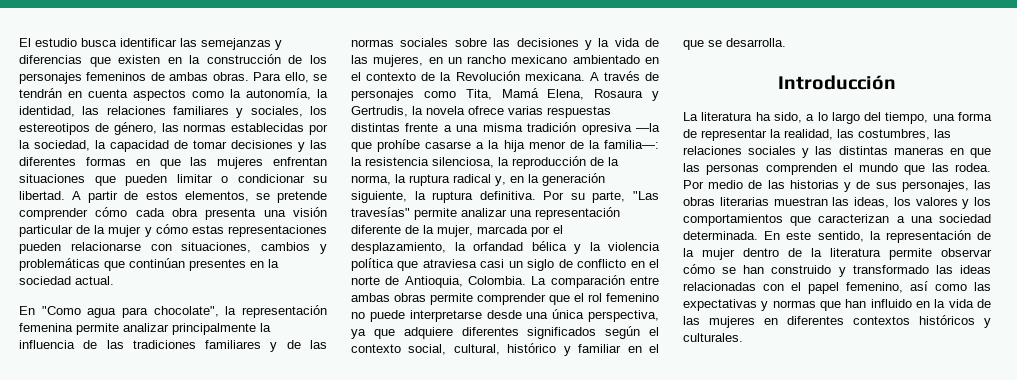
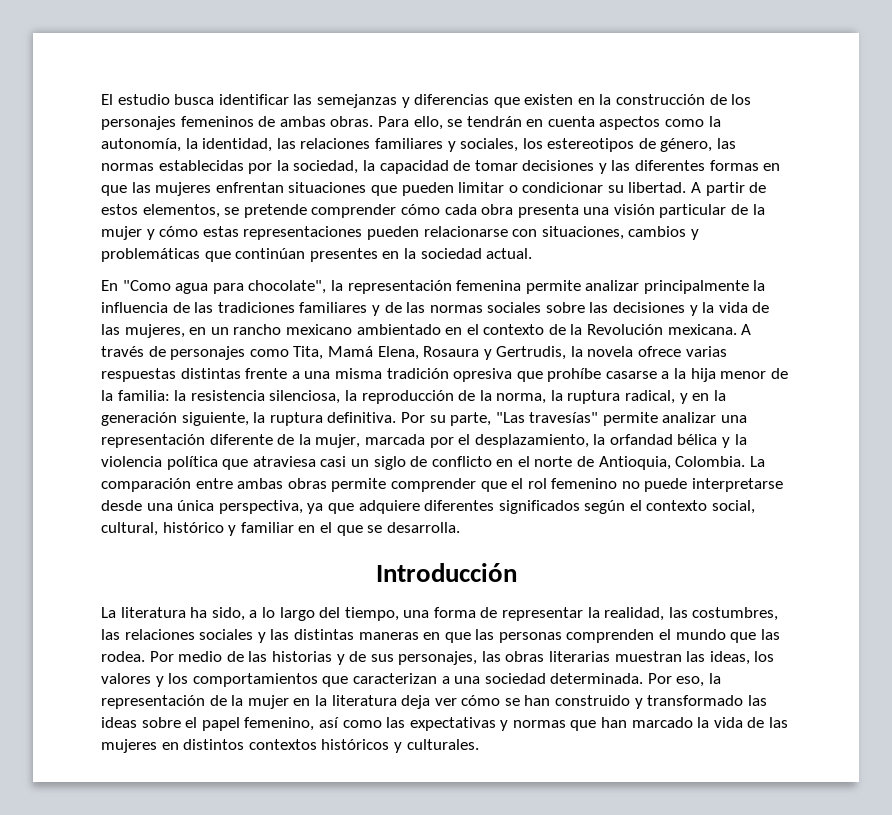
- A través de personajes como Tita, Mamá Elena, Rosaura y Gertrudis, la novela ofrece varias respuestas distintas frente a una misma tradición opresiva —la que prohíbe casarse a la hija menor de la familia—: la resistencia silenciosa, la reproducción de la norma, la ruptura radical y, en la generación siguiente, la ruptura definitiva.
+ A través de personajes como Tita, Mamá Elena, Rosaura y Gertrudis, la novela ofrece varias respuestas distintas frente a una misma tradición opresiva que prohíbe casarse a la hija menor de la familia: la resistencia silenciosa, la reproducción de la norma, la ruptura radical, y en la generación siguiente, la ruptura definitiva.
- En este sentido, la representación de la mujer dentro de la literatura permite observar cómo se han construido y transformado las ideas relacionadas con el papel femenino, así como las expectativas y normas que han influido en la vida de las mujeres en diferentes contextos históricos y culturales.
+ Por eso, la representación de la mujer en la literatura deja ver cómo se han construido y transformado las ideas sobre el papel femenino, así como las expectativas y normas que han marcado la vida de las mujeres en distintos contextos históricos y culturales.

